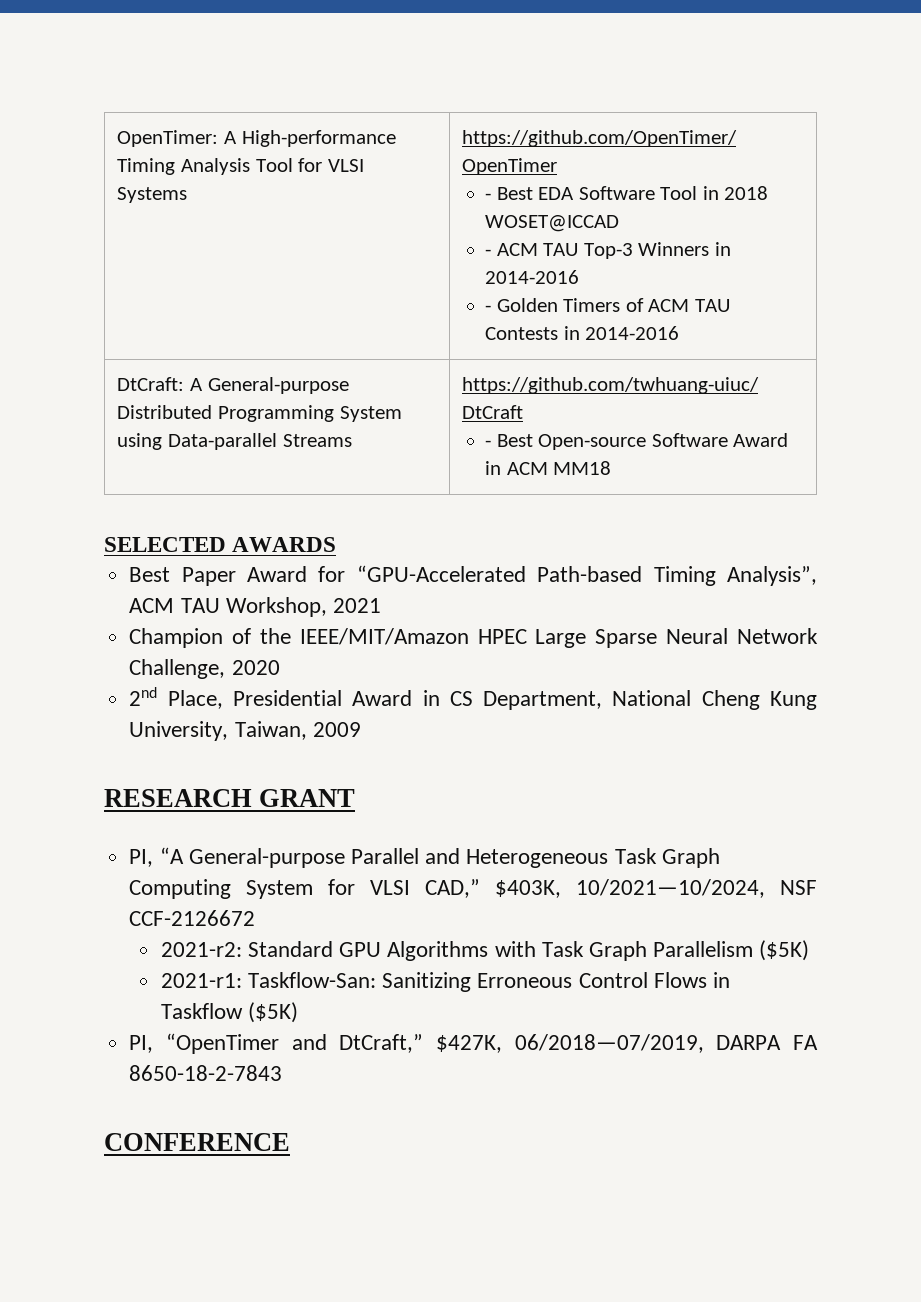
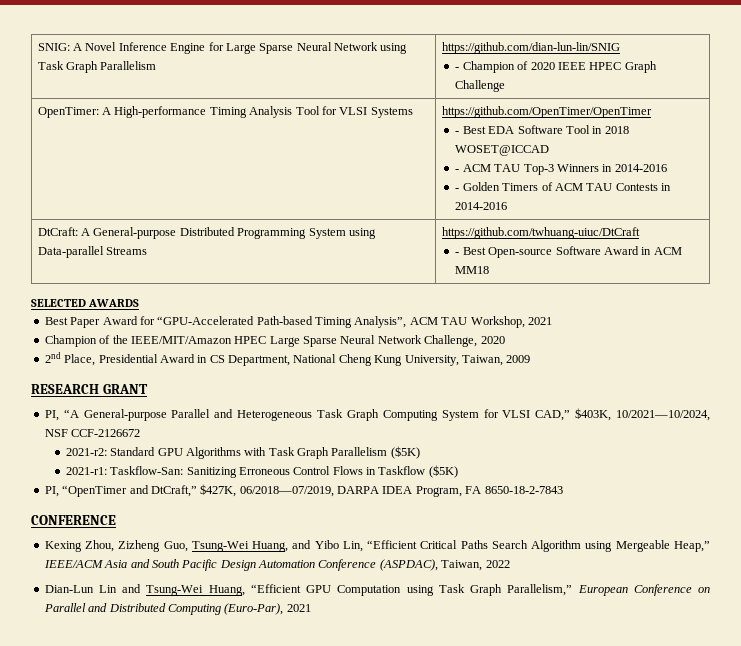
+ SNIG: A Novel Inference Engine for Large Sparse Neural Network using Task Graph Parallelism | https://github.com/dian-lun-lin/SNIG
+ - Champion of 2020 IEEE HPEC Graph Challenge
- PI, “OpenTimer and DtCraft,” $427K, 06/2018—07/2019, DARPA FA 8650-18-2-7843
+ PI, “OpenTimer and DtCraft,” $427K, 06/2018—07/2019, DARPA IDEA Program, FA 8650-18-2-7843
+ Kexing Zhou, Zizheng Guo, Tsung-Wei Huang, and Yibo Lin, “Efficient Critical Paths Search Algorithm using Mergeable Heap,” IEEE/ACM Asia and South Pacific Design Automation Conference (ASPDAC), Taiwan, 2022
+ Dian-Lun Lin and Tsung-Wei Huang, “Efficient GPU Computation using Task Graph Parallelism,” European Conference on Parallel and Distributed Computing (Euro-Par), 2021

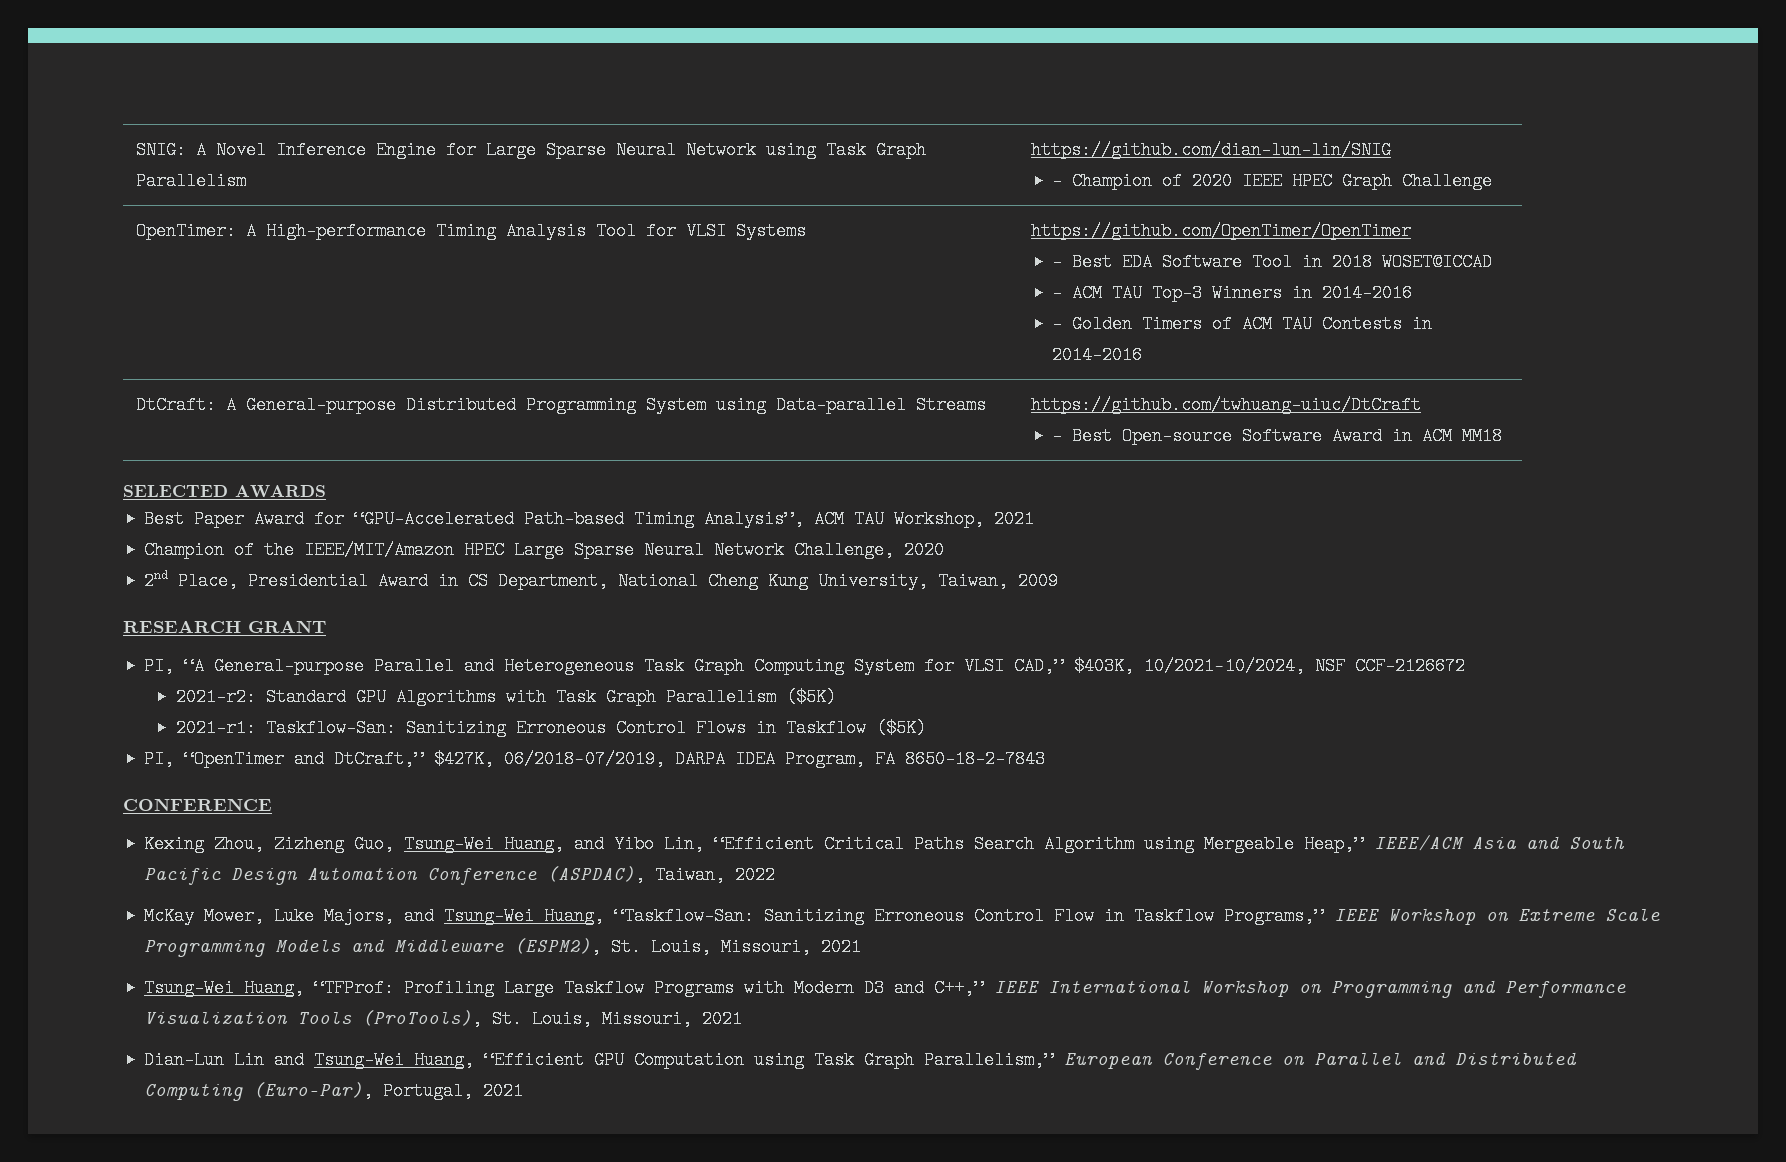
+ McKay Mower, Luke Majors, and Tsung-Wei Huang, “Taskflow-San: Sanitizing Erroneous Control Flow in Taskflow Programs,” IEEE Workshop on Extreme Scale Programming Models and Middleware (ESPM2), St. Louis, Missouri, 2021
+ Tsung-Wei Huang, “TFProf: Profiling Large Taskflow Programs with Modern D3 and C++,” IEEE International Workshop on Programming and Performance Visualization Tools (ProTools), St. Louis, Missouri, 2021
- Dian-Lun Lin and Tsung-Wei Huang, “Efficient GPU Computation using Task Graph Parallelism,” European Conference on Parallel and Distributed Computing (Euro-Par), 2021
+ Dian-Lun Lin and Tsung-Wei Huang, “Efficient GPU Computation using Task Graph Parallelism,” European Conference on Parallel and Distributed Computing (Euro-Par), Portugal, 2021

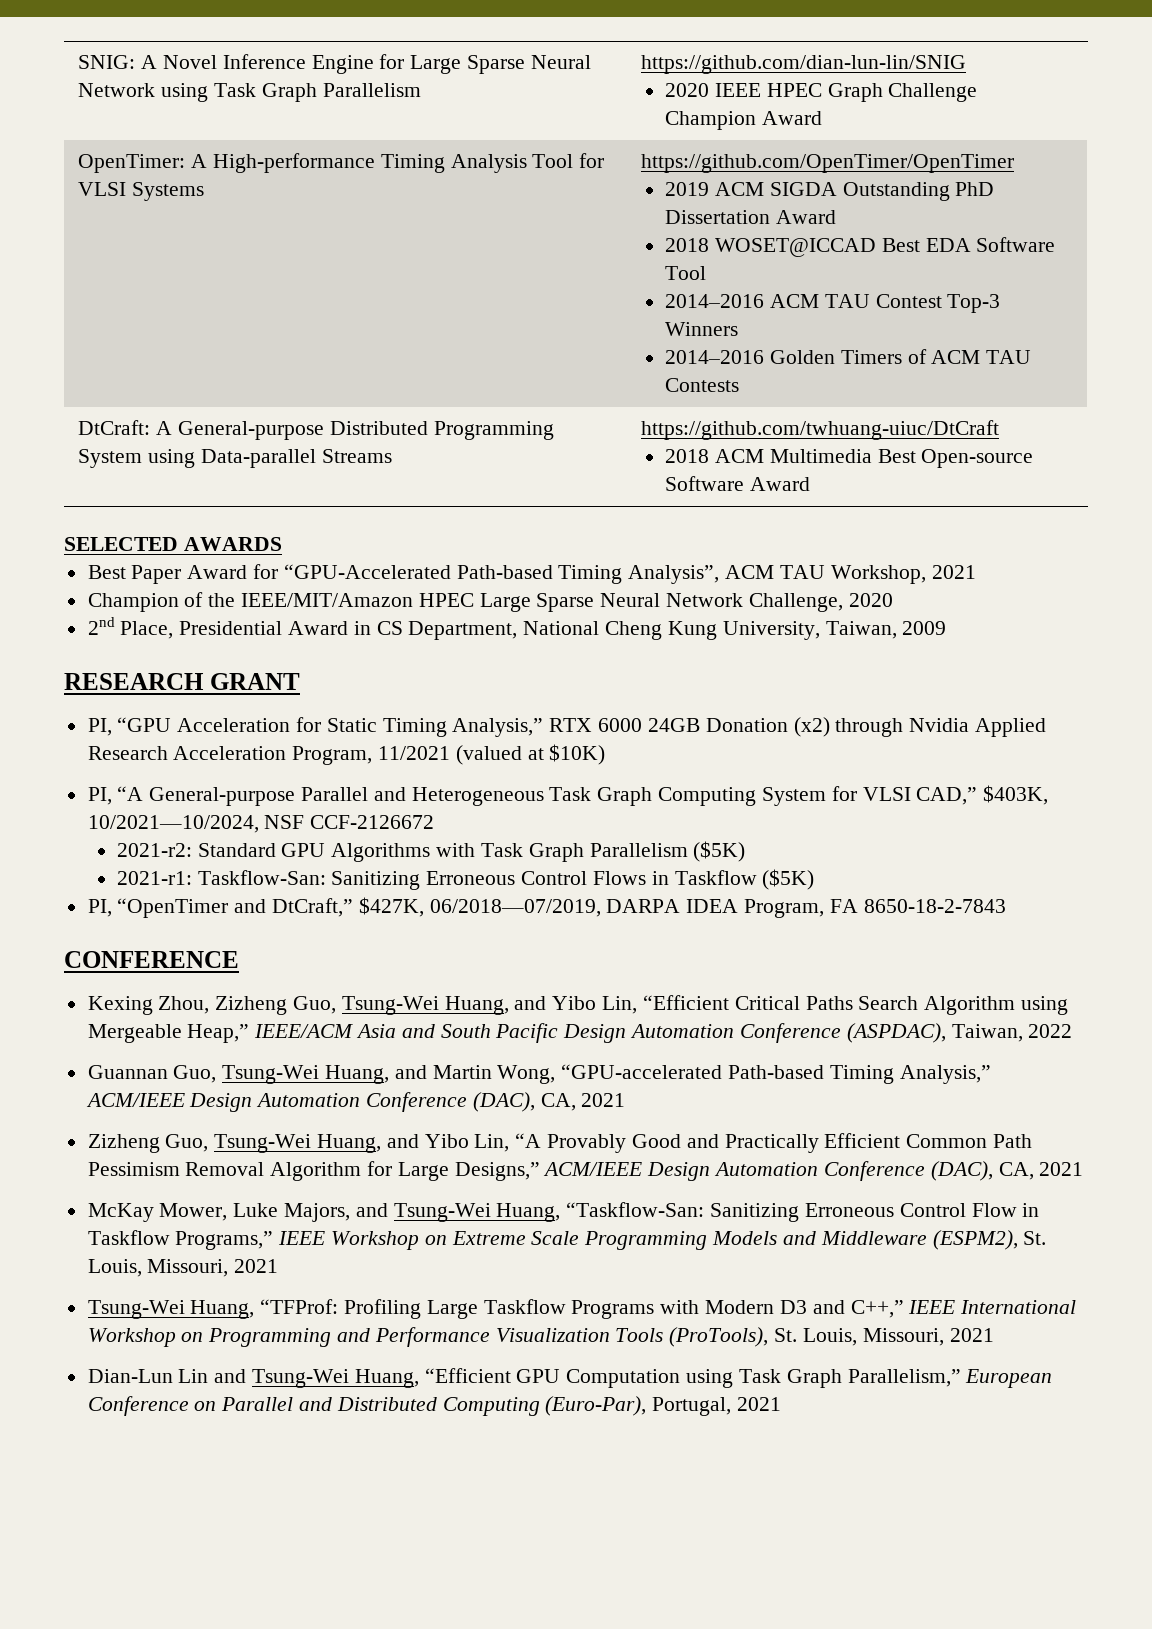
  SNIG: A Novel Inference Engine for Large Sparse Neural Network using Task Graph Parallelism | https://github.com/dian-lun-lin/SNIG
- - Champion of 2020 IEEE HPEC Graph Challenge
+ 2020 IEEE HPEC Graph Challenge Champion Award
  OpenTimer: A High-performance Timing Analysis Tool for VLSI Systems | https://github.com/OpenTimer/OpenTimer
- - Best EDA Software Tool in 2018 WOSET@ICCAD
- - ACM TAU Top-3 Winners in 2014-2016
- - Golden Timers of ACM TAU Contests in 2014-2016
+ 2019 ACM SIGDA Outstanding PhD Dissertation Award
+ 2018 WOSET@ICCAD Best EDA Software Tool
+ 2014–2016 ACM TAU Contest Top-3 Winners
+ 2014–2016 Golden Timers of ACM TAU Contests
  DtCraft: A General-purpose Distributed Programming System using Data-parallel Streams | https://github.com/twhuang-uiuc/DtCraft
- - Best Open-source Software Award in ACM MM18
+ 2018 ACM Multimedia Best Open-source Software Award
+ PI, “GPU Acceleration for Static Timing Analysis,” RTX 6000 24GB Donation (x2) through Nvidia Applied Research Acceleration Program, 11/2021 (valued at $10K)
+ Guannan Guo, Tsung-Wei Huang, and Martin Wong, “GPU-accelerated Path-based Timing Analysis,” ACM/IEEE Design Automation Conference (DAC), CA, 2021
+ Zizheng Guo, Tsung-Wei Huang, and Yibo Lin, “A Provably Good and Practically Efficient Common Path Pessimism Removal Algorithm for Large Designs,” ACM/IEEE Design Automation Conference (DAC), CA, 2021

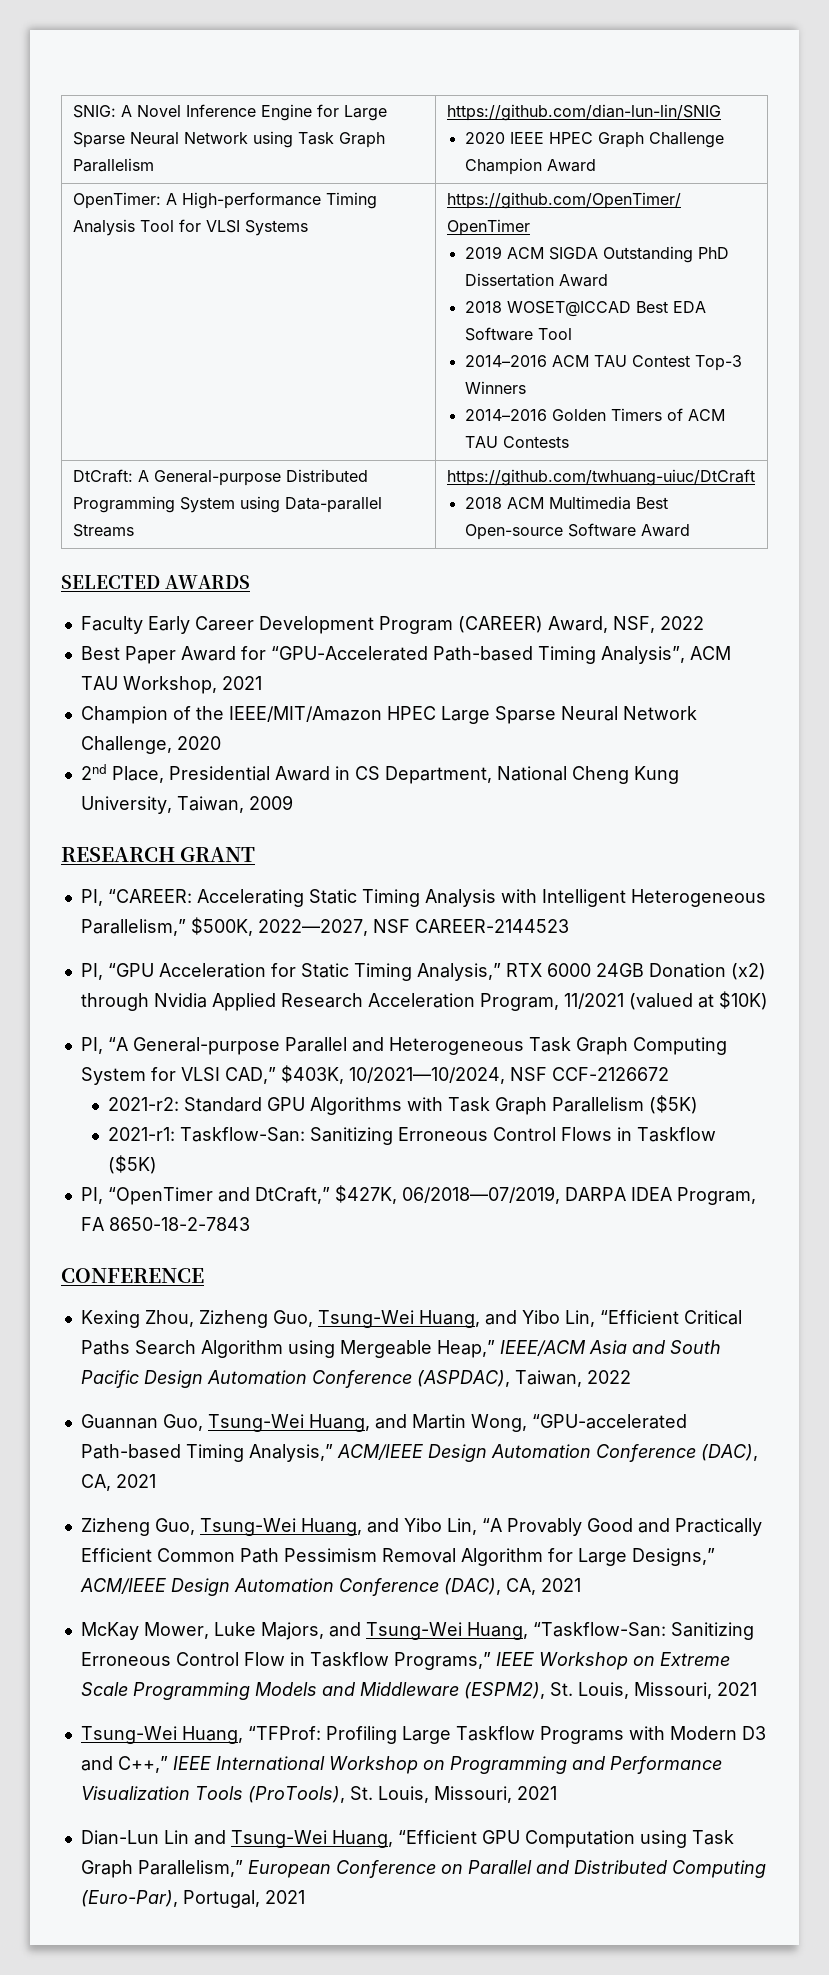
+ Faculty Early Career Development Program (CAREER) Award, NSF, 2022
+ PI, “CAREER: Accelerating Static Timing Analysis with Intelligent Heterogeneous Parallelism,” $500K, 2022—2027, NSF CAREER-2144523

